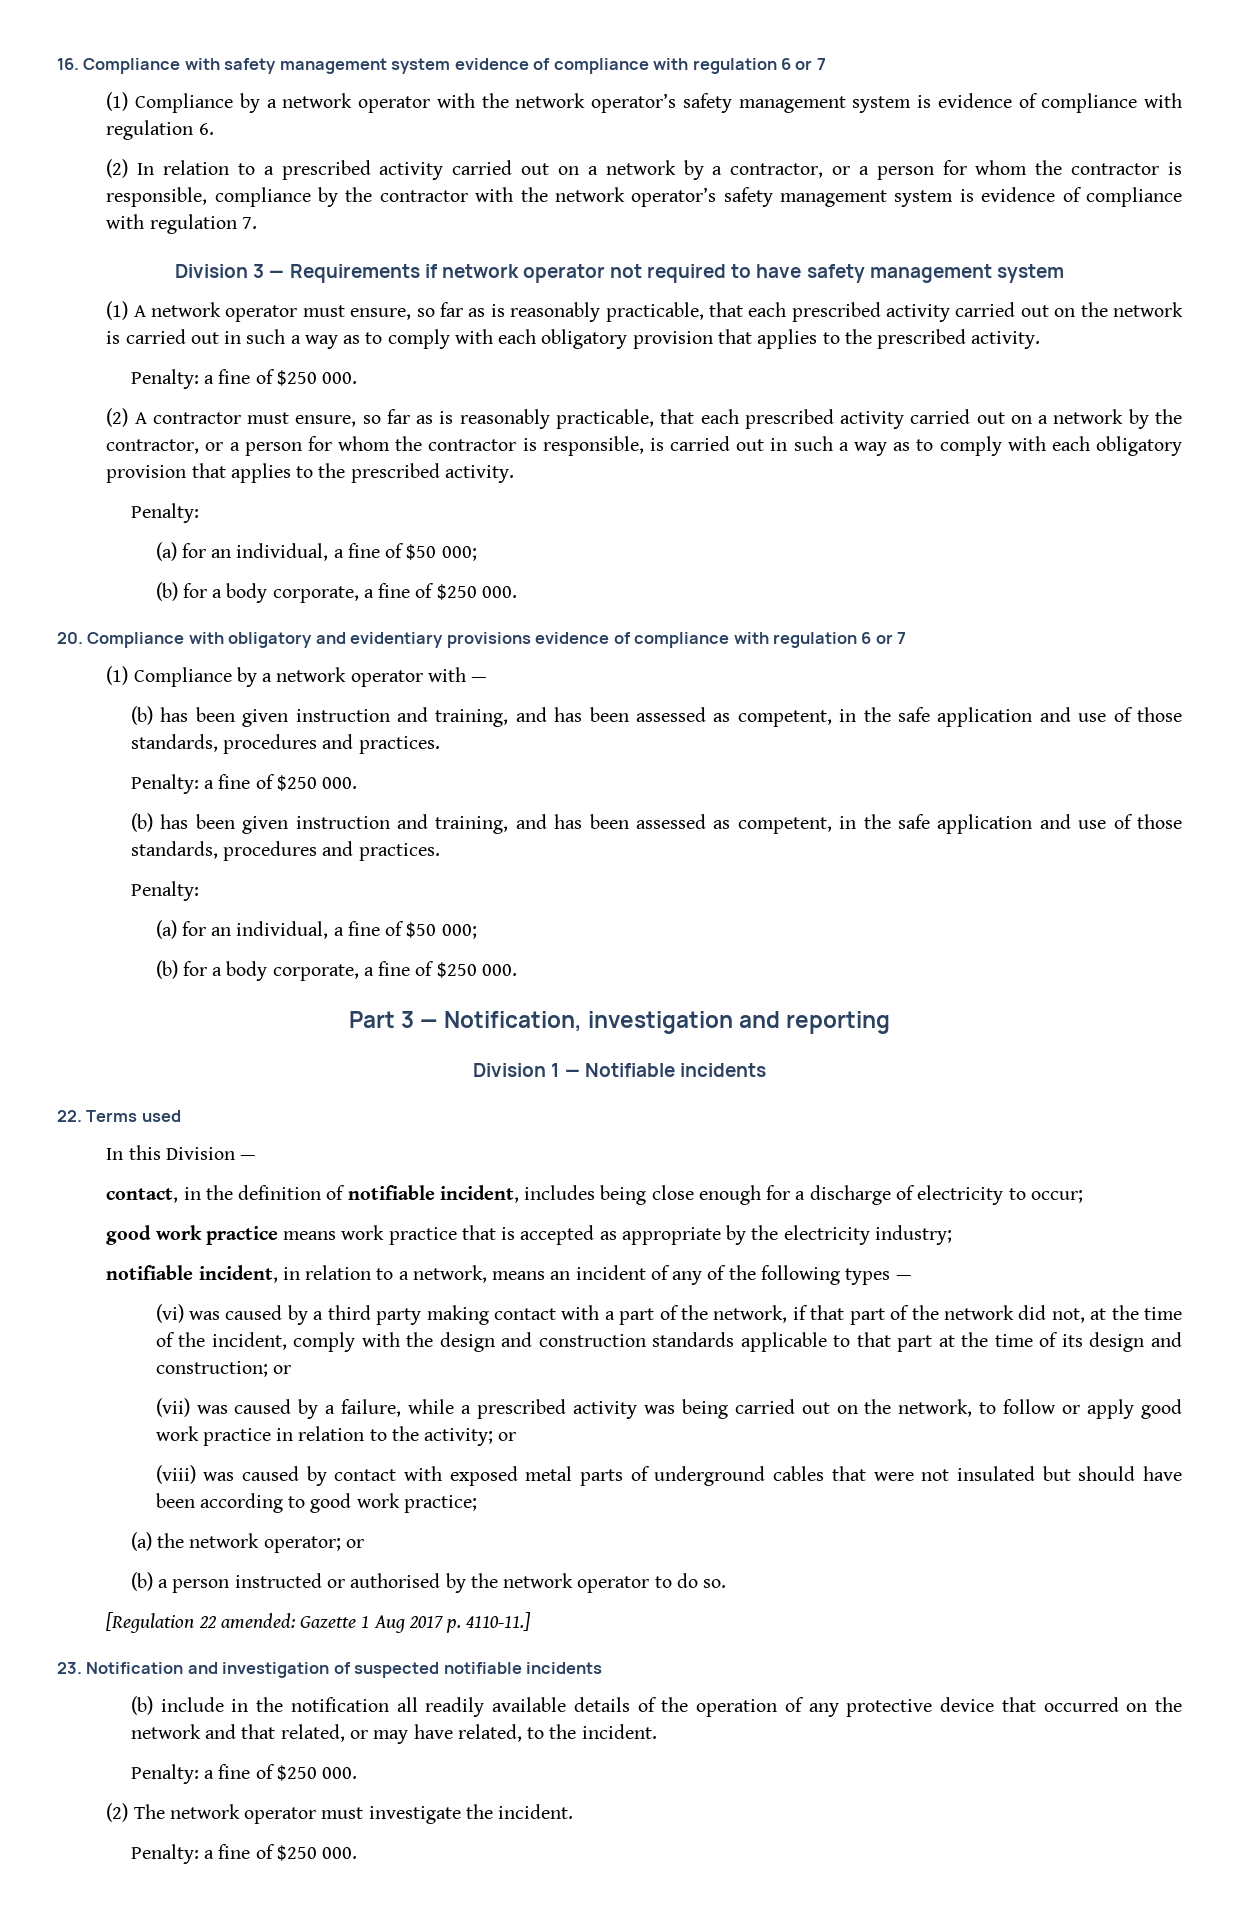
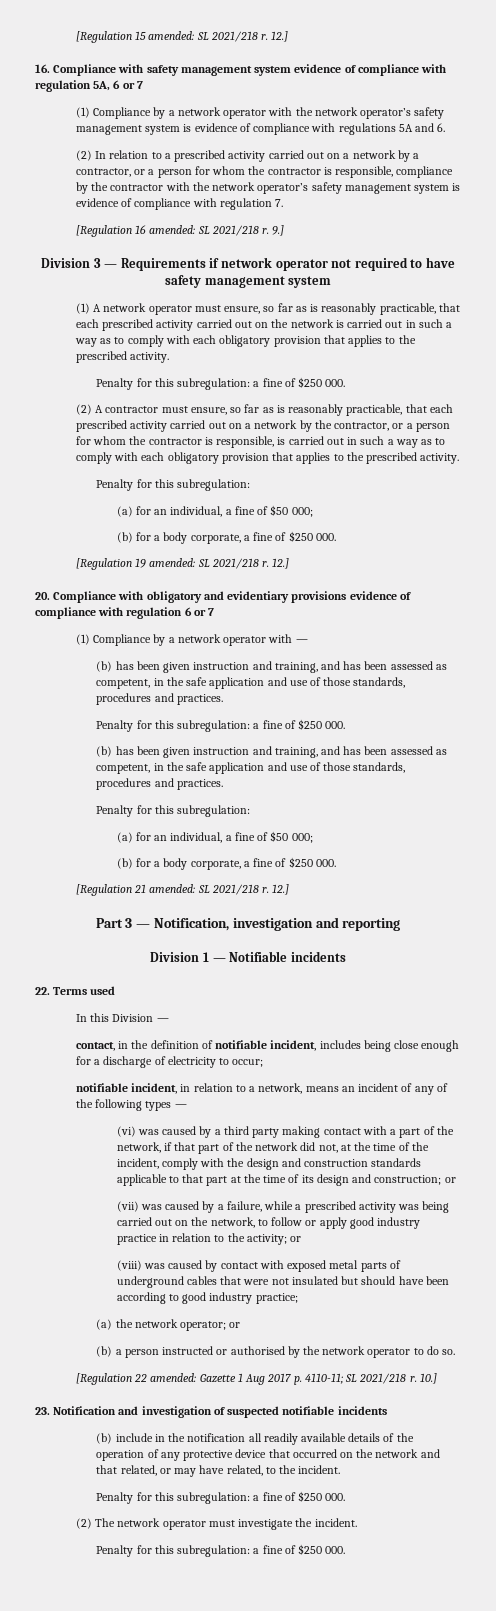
+ [Regulation 15 amended: SL 2021/218 r. 12.]
- 16. Compliance with safety management system evidence of compliance with regulation 6 or 7
+ 16. Compliance with safety management system evidence of compliance with regulation 5A, 6 or 7
- (1) Compliance by a network operator with the network operator’s safety management system is evidence of compliance with regulation 6.
+ (1) Compliance by a network operator with the network operator’s safety management system is evidence of compliance with regulations 5A and 6.
+ [Regulation 16 amended: SL 2021/218 r. 9.]
  (1) A network operator must ensure, so far as is reasonably practicable, that each prescribed activity carried out on the network is carried out in such a way as to comply with each obligatory provision that applies to the prescribed activity.
- Penalty: a fine of $250 000.
+ Penalty for this subregulation: a fine of $250 000.
  (2) A contractor must ensure, so far as is reasonably practicable, that each prescribed activity carried out on a network by the contractor, or a person for whom the contractor is responsible, is carried out in such a way as to comply with each obligatory provision that applies to the prescribed activity.
- Penalty:
+ Penalty for this subregulation:
+ [Regulation 19 amended: SL 2021/218 r. 12.]
  (1) Compliance by a network operator with —
  (b) has been given instruction and training, and has been assessed as competent, in the safe application and use of those standards, procedures and practices.
- Penalty: a fine of $250 000.
+ Penalty for this subregulation: a fine of $250 000.
  (b) has been given instruction and training, and has been assessed as competent, in the safe application and use of those standards, procedures and practices.
- Penalty:
+ Penalty for this subregulation:
+ [Regulation 21 amended: SL 2021/218 r. 12.]
- good work practice means work practice that is accepted as appropriate by the electricity industry;
- (vii) was caused by a failure, while a prescribed activity was being carried out on the network, to follow or apply good work practice in relation to the activity; or
+ (vii) was caused by a failure, while a prescribed activity was being carried out on the network, to follow or apply good industry practice in relation to the activity; or
- (viii) was caused by contact with exposed metal parts of underground cables that were not insulated but should have been according to good work practice;
+ (viii) was caused by contact with exposed metal parts of underground cables that were not insulated but should have been according to good industry practice;
- [Regulation 22 amended: Gazette 1 Aug 2017 p. 4110-11.]
+ [Regulation 22 amended: Gazette 1 Aug 2017 p. 4110-11; SL 2021/218 r. 10.]
  (b) include in the notification all readily available details of the operation of any protective device that occurred on the network and that related, or may have related, to the incident.
- Penalty: a fine of $250 000.
+ Penalty for this subregulation: a fine of $250 000.
  (2) The network operator must investigate the incident.
- Penalty: a fine of $250 000.
+ Penalty for this subregulation: a fine of $250 000.

